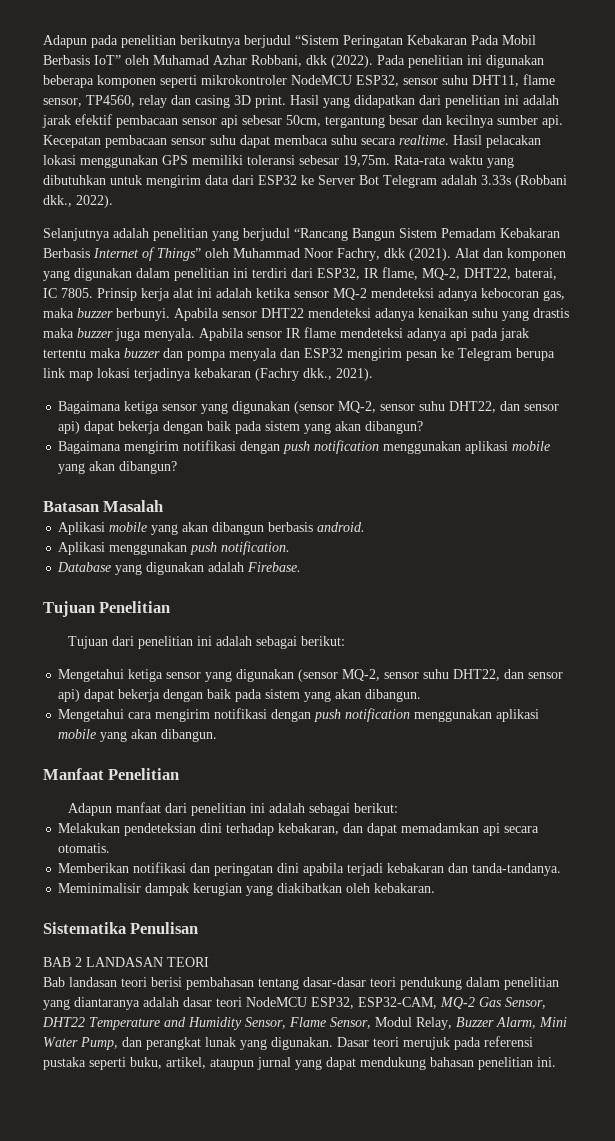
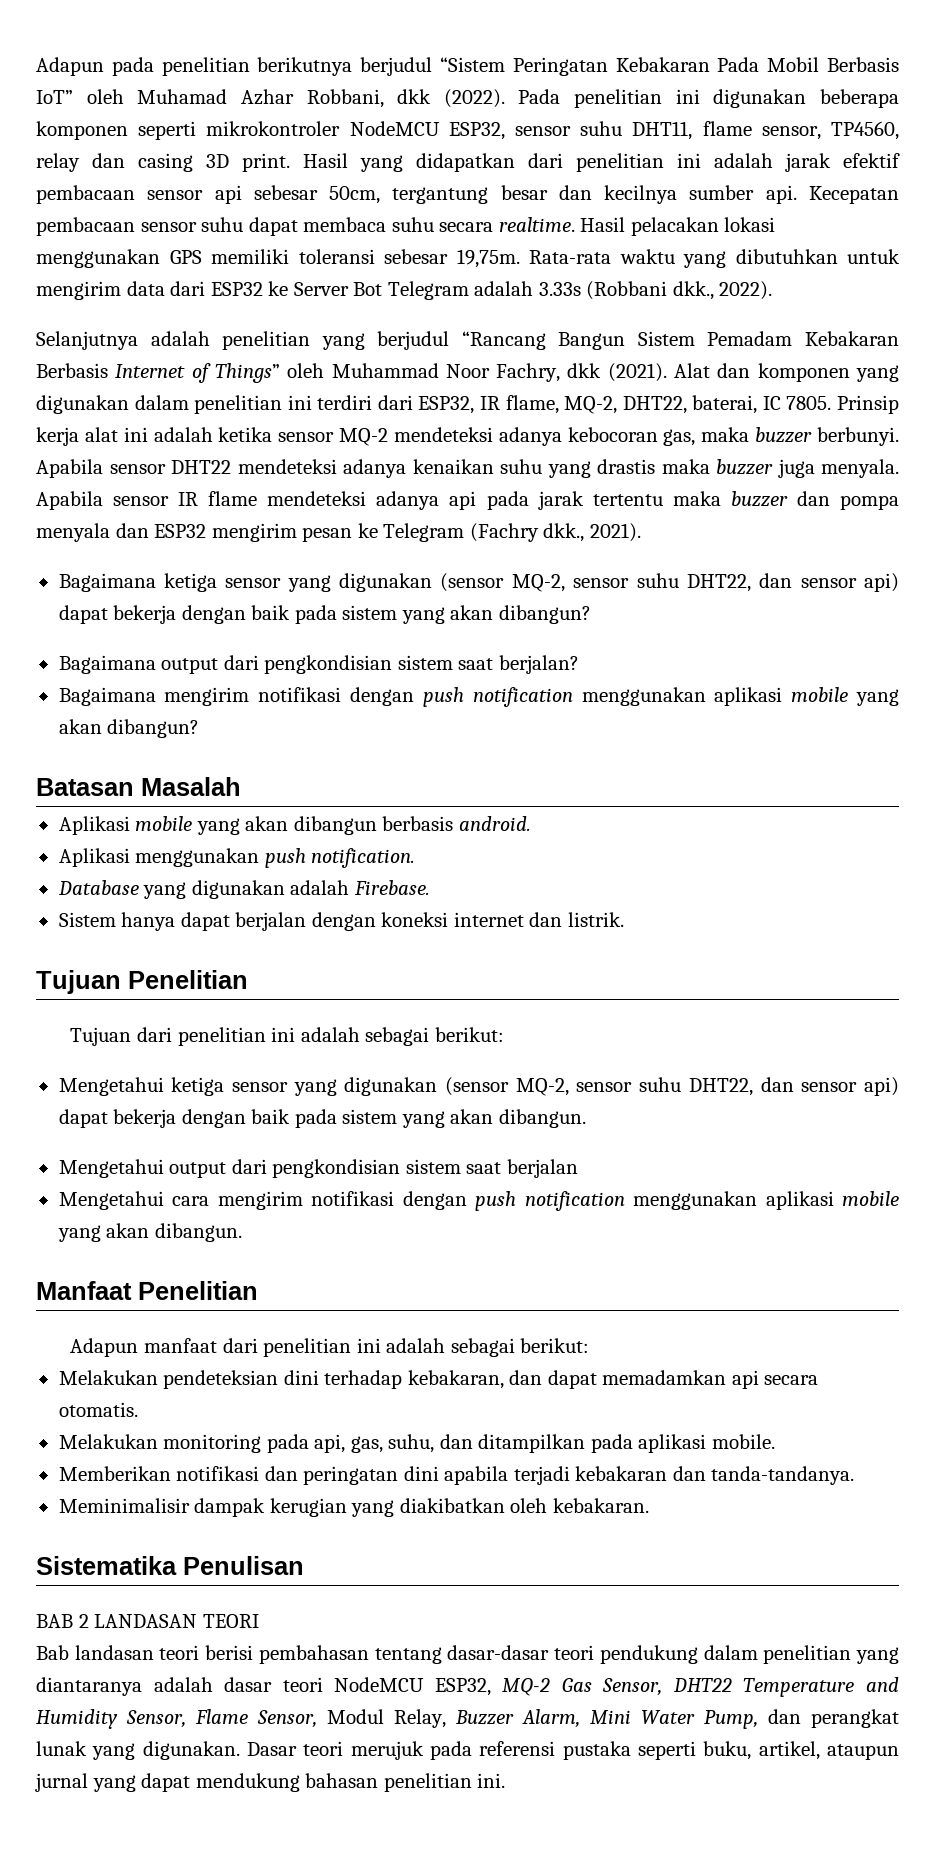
- Apabila sensor IR flame mendeteksi adanya api pada jarak tertentu maka buzzer dan pompa menyala dan ESP32 mengirim pesan ke Telegram berupa link map lokasi terjadinya kebakaran (Fachry dkk., 2021).
+ Apabila sensor IR flame mendeteksi adanya api pada jarak tertentu maka buzzer dan pompa menyala dan ESP32 mengirim pesan ke Telegram (Fachry dkk., 2021).
+ Bagaimana output dari pengkondisian sistem saat berjalan?
+ Sistem hanya dapat berjalan dengan koneksi internet dan listrik.
+ Mengetahui output dari pengkondisian sistem saat berjalan
+ Melakukan monitoring pada api, gas, suhu, dan ditampilkan pada aplikasi mobile.
- Bab landasan teori berisi pembahasan tentang dasar-dasar teori pendukung dalam penelitian yang diantaranya adalah dasar teori NodeMCU ESP32, ESP32-CAM, MQ-2 Gas Sensor, DHT22 Temperature and Humidity Sensor, Flame Sensor, Modul Relay, Buzzer Alarm, Mini Water Pump, dan perangkat lunak yang digunakan.
+ Bab landasan teori berisi pembahasan tentang dasar-dasar teori pendukung dalam penelitian yang diantaranya adalah dasar teori NodeMCU ESP32, MQ-2 Gas Sensor, DHT22 Temperature and Humidity Sensor, Flame Sensor, Modul Relay, Buzzer Alarm, Mini Water Pump, dan perangkat lunak yang digunakan.

